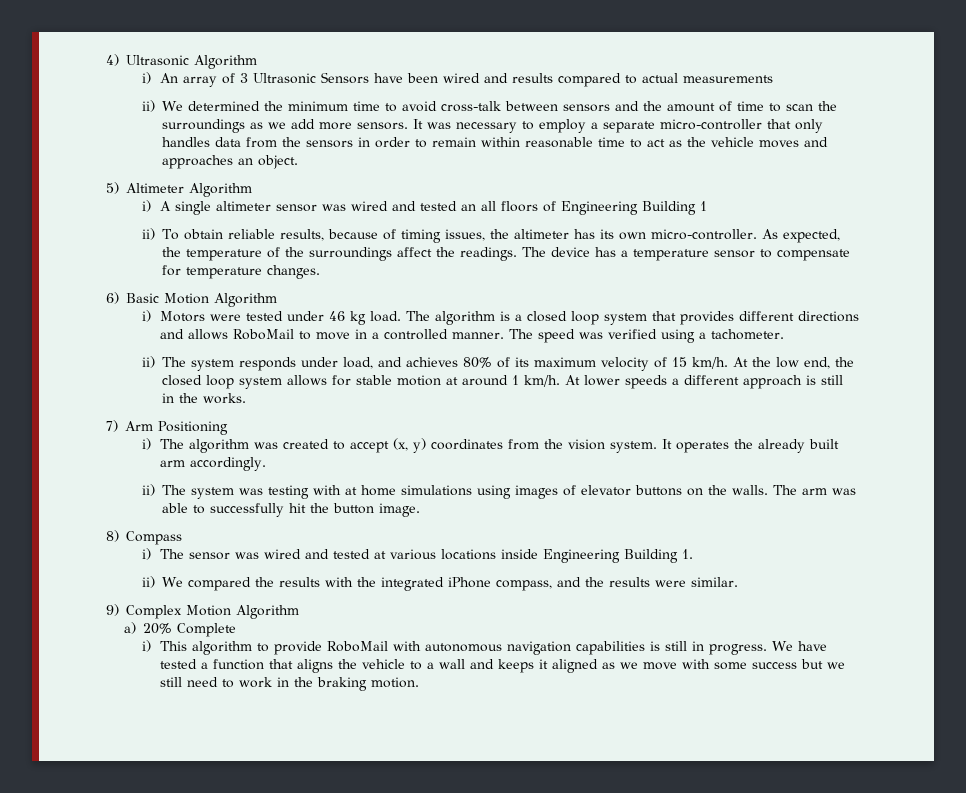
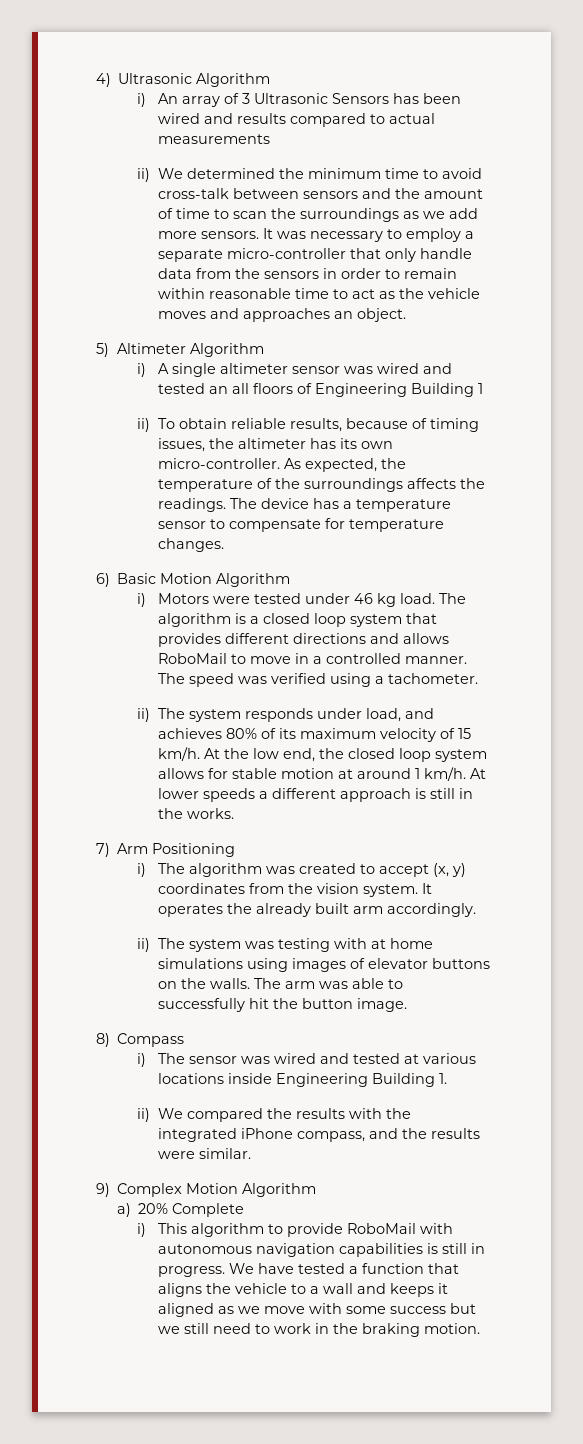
- i) An array of 3 Ultrasonic Sensors have been wired and results compared to actual measurements
+ i) An array of 3 Ultrasonic Sensors has been wired and results compared to actual measurements
- It was necessary to employ a separate micro-controller that only handles data from the sensors in order to remain within reasonable time to act as the vehicle moves and approaches an object.
+ It was necessary to employ a separate micro-controller that only handle data from the sensors in order to remain within reasonable time to act as the vehicle moves and approaches an object.
- As expected, the temperature of the surroundings affect the readings.
+ As expected, the temperature of the surroundings affects the readings.

